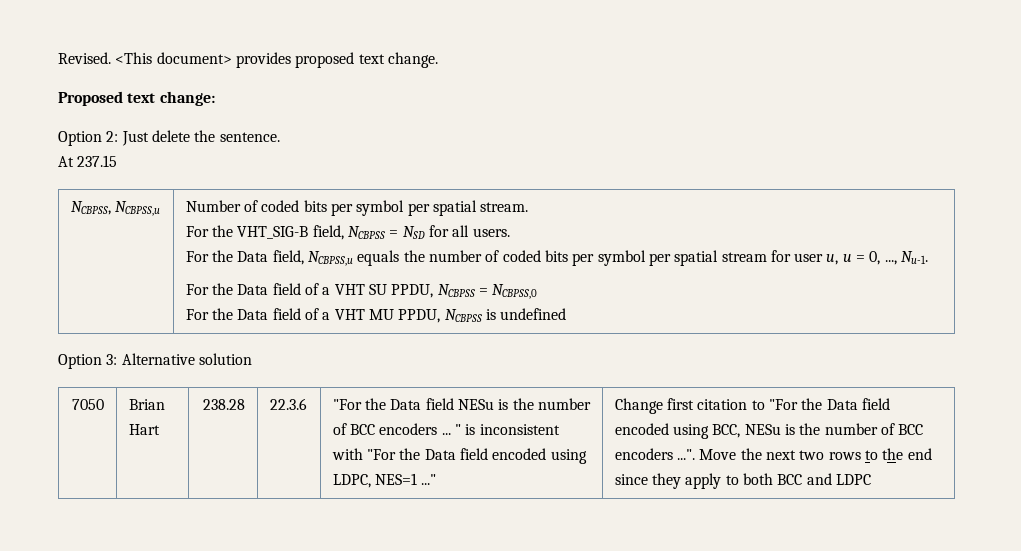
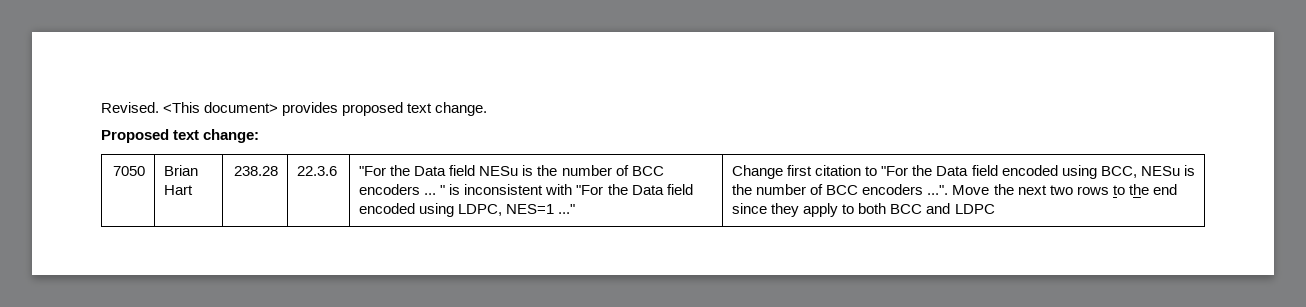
- Option 2: Just delete the sentence.
- At 237.15
- NCBPSS, NCBPSS,u | Number of coded bits per symbol per spatial stream.
- For the VHT_SIG-B field, NCBPSS = NSD for all users.
- For the Data field, NCBPSS,u equals the number of coded bits per symbol per spatial stream for user u, u = 0, ..., Nu-1.
- For the Data field of a VHT SU PPDU, NCBPSS = NCBPSS,0
- For the Data field of a VHT MU PPDU, NCBPSS is undefined
- Option 3: Alternative solution

